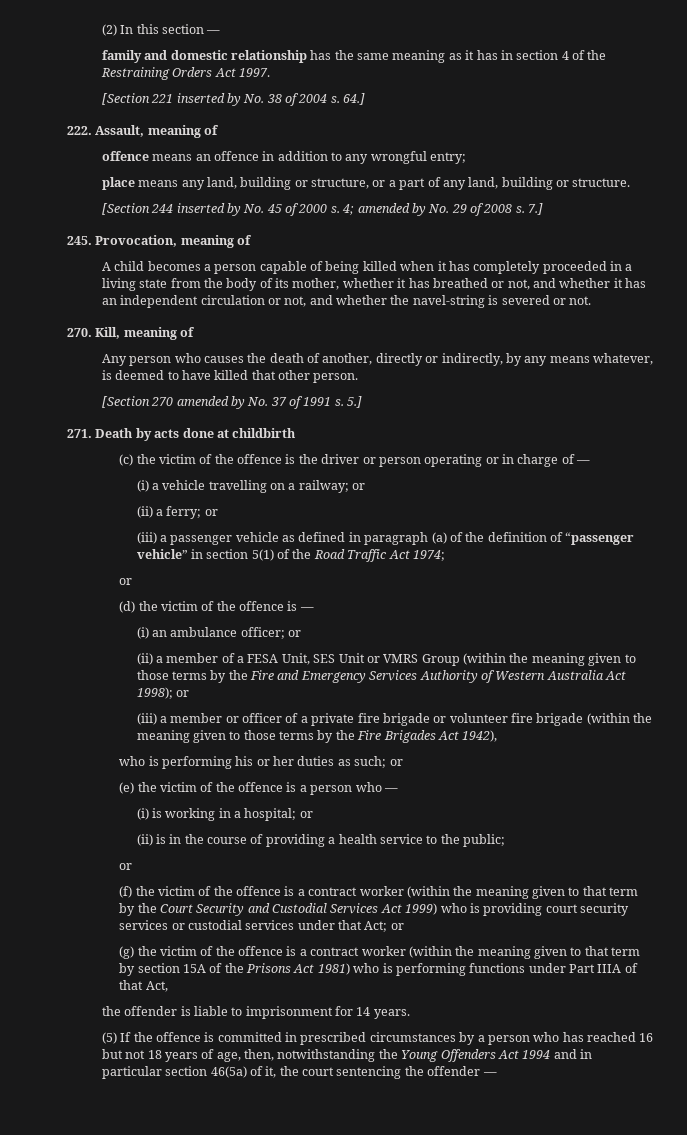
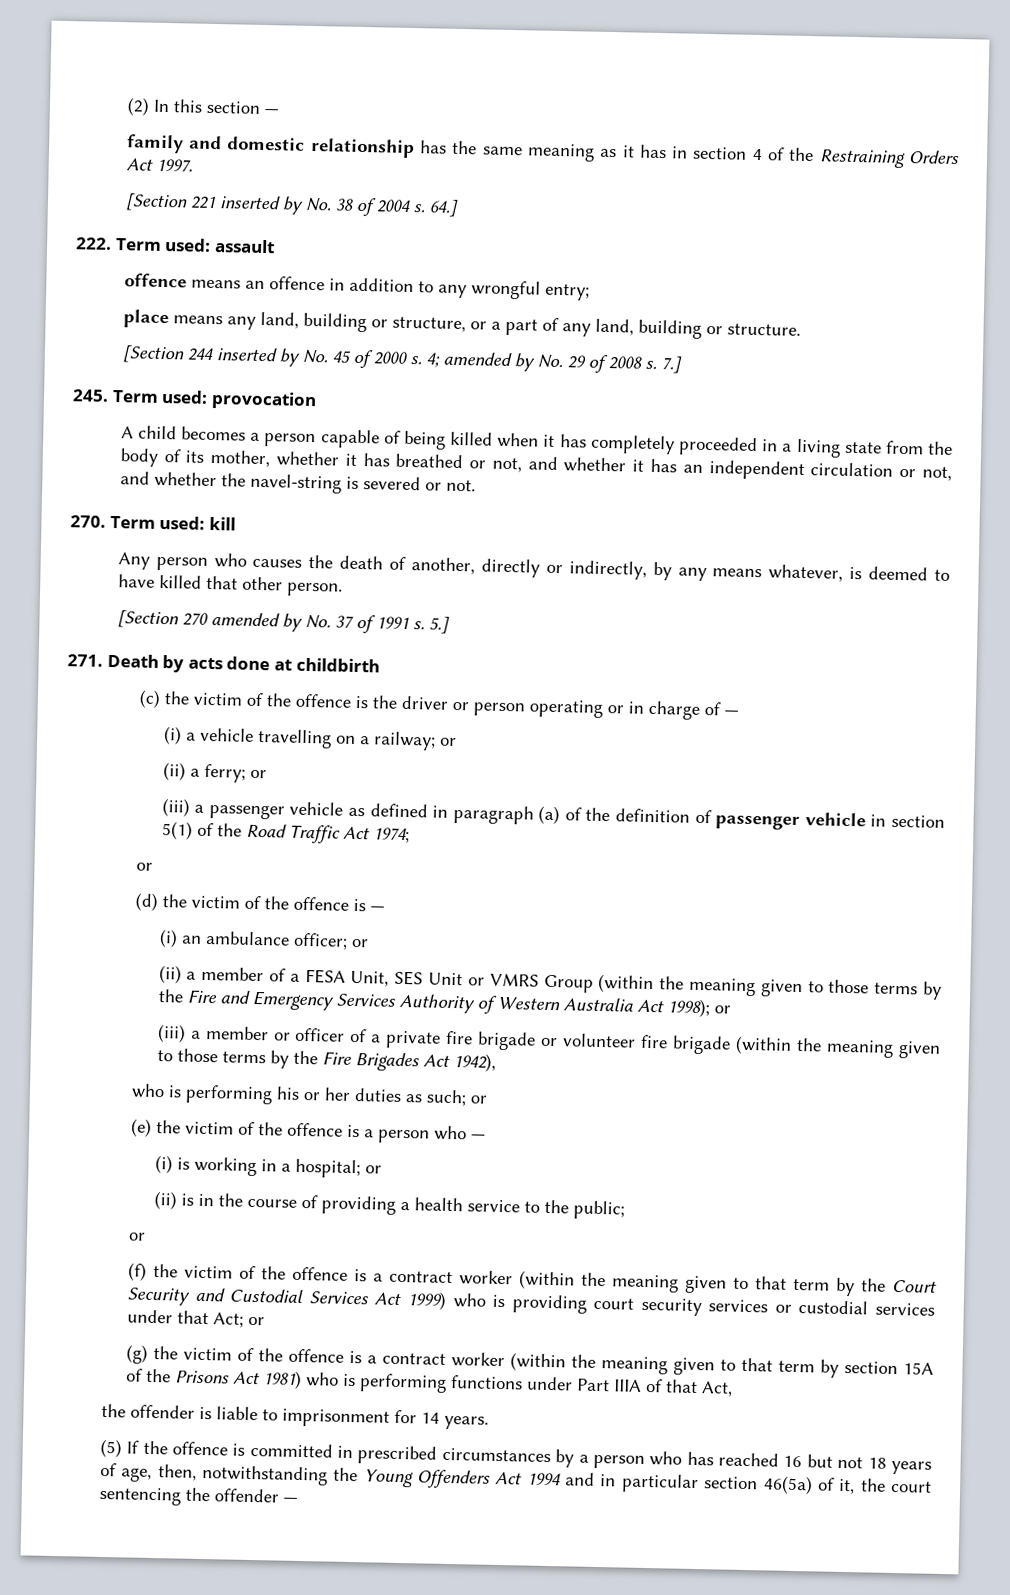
- 222. Assault, meaning of
+ 222. Term used: assault
- 245. Provocation, meaning of
+ 245. Term used: provocation
- 270. Kill, meaning of
+ 270. Term used: kill
- (iii) a passenger vehicle as defined in paragraph (a) of the definition of “passenger vehicle” in section 5(1) of the Road Traffic Act 1974;
+ (iii) a passenger vehicle as defined in paragraph (a) of the definition of passenger vehicle in section 5(1) of the Road Traffic Act 1974;

